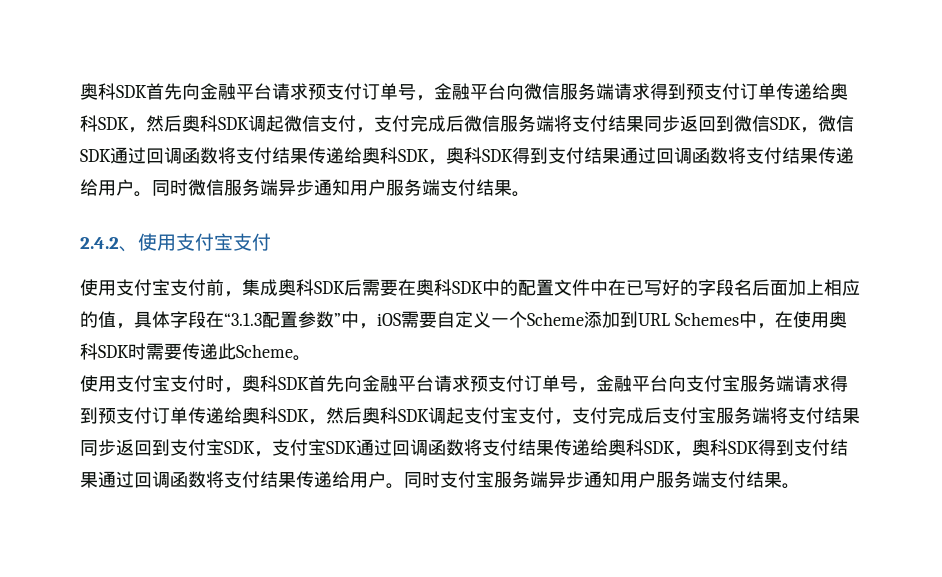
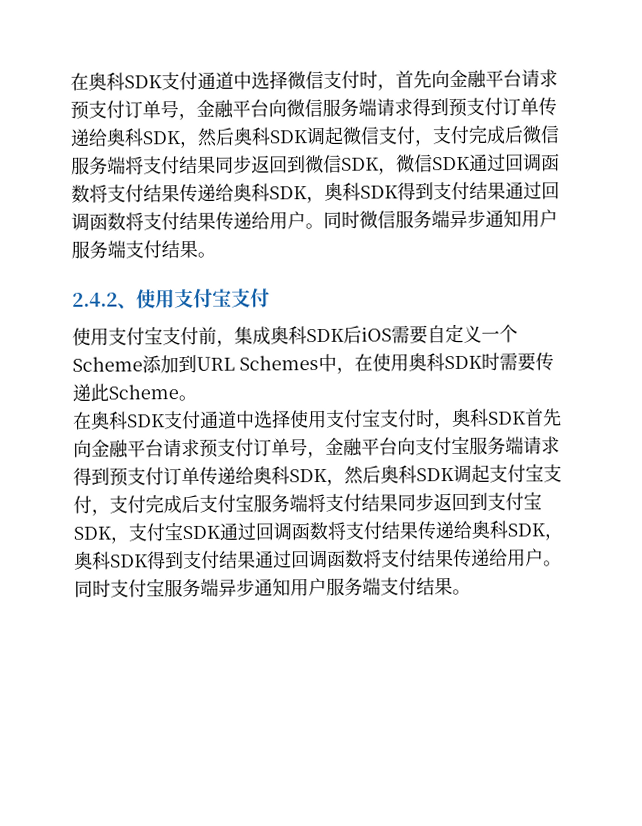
- 奥科SDK首先向金融平台请求预支付订单号，金融平台向微信服务端请求得到预支付订单传递给奥科SDK，然后奥科SDK调起微信支付，支付完成后微信服务端将支付结果同步返回到微信SDK，微信SDK通过回调函数将支付结果传递给奥科SDK，奥科SDK得到支付结果通过回调函数将支付结果传递给用户。
+ 在奥科SDK支付通道中选择微信支付时，首先向金融平台请求预支付订单号，金融平台向微信服务端请求得到预支付订单传递给奥科SDK，然后奥科SDK调起微信支付，支付完成后微信服务端将支付结果同步返回到微信SDK，微信SDK通过回调函数将支付结果传递给奥科SDK，奥科SDK得到支付结果通过回调函数将支付结果传递给用户。
- 使用支付宝支付前，集成奥科SDK后需要在奥科SDK中的配置文件中在已写好的字段名后面加上相应的值，具体字段在“3.1.3配置参数”中，iOS需要自定义一个Scheme添加到URL Schemes中，在使用奥科SDK时需要传递此Scheme。
+ 使用支付宝支付前，集成奥科SDK后iOS需要自定义一个Scheme添加到URL Schemes中，在使用奥科SDK时需要传递此Scheme。
- 使用支付宝支付时，奥科SDK首先向金融平台请求预支付订单号，金融平台向支付宝服务端请求得到预支付订单传递给奥科SDK，然后奥科SDK调起支付宝支付，支付完成后支付宝服务端将支付结果同步返回到支付宝SDK，支付宝SDK通过回调函数将支付结果传递给奥科SDK，奥科SDK得到支付结果通过回调函数将支付结果传递给用户。
+ 在奥科SDK支付通道中选择使用支付宝支付时，奥科SDK首先向金融平台请求预支付订单号，金融平台向支付宝服务端请求得到预支付订单传递给奥科SDK，然后奥科SDK调起支付宝支付，支付完成后支付宝服务端将支付结果同步返回到支付宝SDK，支付宝SDK通过回调函数将支付结果传递给奥科SDK，奥科SDK得到支付结果通过回调函数将支付结果传递给用户。

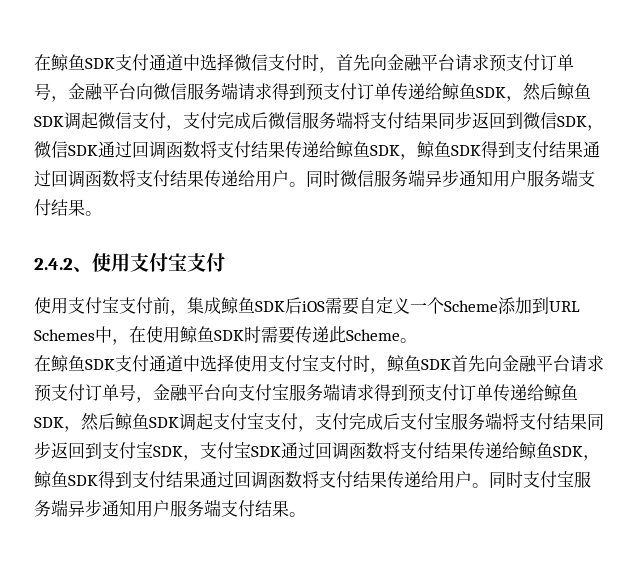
- 在奥科SDK支付通道中选择微信支付时，首先向金融平台请求预支付订单号，金融平台向微信服务端请求得到预支付订单传递给奥科SDK，然后奥科SDK调起微信支付，支付完成后微信服务端将支付结果同步返回到微信SDK，微信SDK通过回调函数将支付结果传递给奥科SDK，奥科SDK得到支付结果通过回调函数将支付结果传递给用户。
+ 在鲸鱼SDK支付通道中选择微信支付时，首先向金融平台请求预支付订单号，金融平台向微信服务端请求得到预支付订单传递给鲸鱼SDK，然后鲸鱼SDK调起微信支付，支付完成后微信服务端将支付结果同步返回到微信SDK，微信SDK通过回调函数将支付结果传递给鲸鱼SDK，鲸鱼SDK得到支付结果通过回调函数将支付结果传递给用户。
- 使用支付宝支付前，集成奥科SDK后iOS需要自定义一个Scheme添加到URL Schemes中，在使用奥科SDK时需要传递此Scheme。
+ 使用支付宝支付前，集成鲸鱼SDK后iOS需要自定义一个Scheme添加到URL Schemes中，在使用鲸鱼SDK时需要传递此Scheme。
- 在奥科SDK支付通道中选择使用支付宝支付时，奥科SDK首先向金融平台请求预支付订单号，金融平台向支付宝服务端请求得到预支付订单传递给奥科SDK，然后奥科SDK调起支付宝支付，支付完成后支付宝服务端将支付结果同步返回到支付宝SDK，支付宝SDK通过回调函数将支付结果传递给奥科SDK，奥科SDK得到支付结果通过回调函数将支付结果传递给用户。
+ 在鲸鱼SDK支付通道中选择使用支付宝支付时，鲸鱼SDK首先向金融平台请求预支付订单号，金融平台向支付宝服务端请求得到预支付订单传递给鲸鱼SDK，然后鲸鱼SDK调起支付宝支付，支付完成后支付宝服务端将支付结果同步返回到支付宝SDK，支付宝SDK通过回调函数将支付结果传递给鲸鱼SDK，鲸鱼SDK得到支付结果通过回调函数将支付结果传递给用户。

